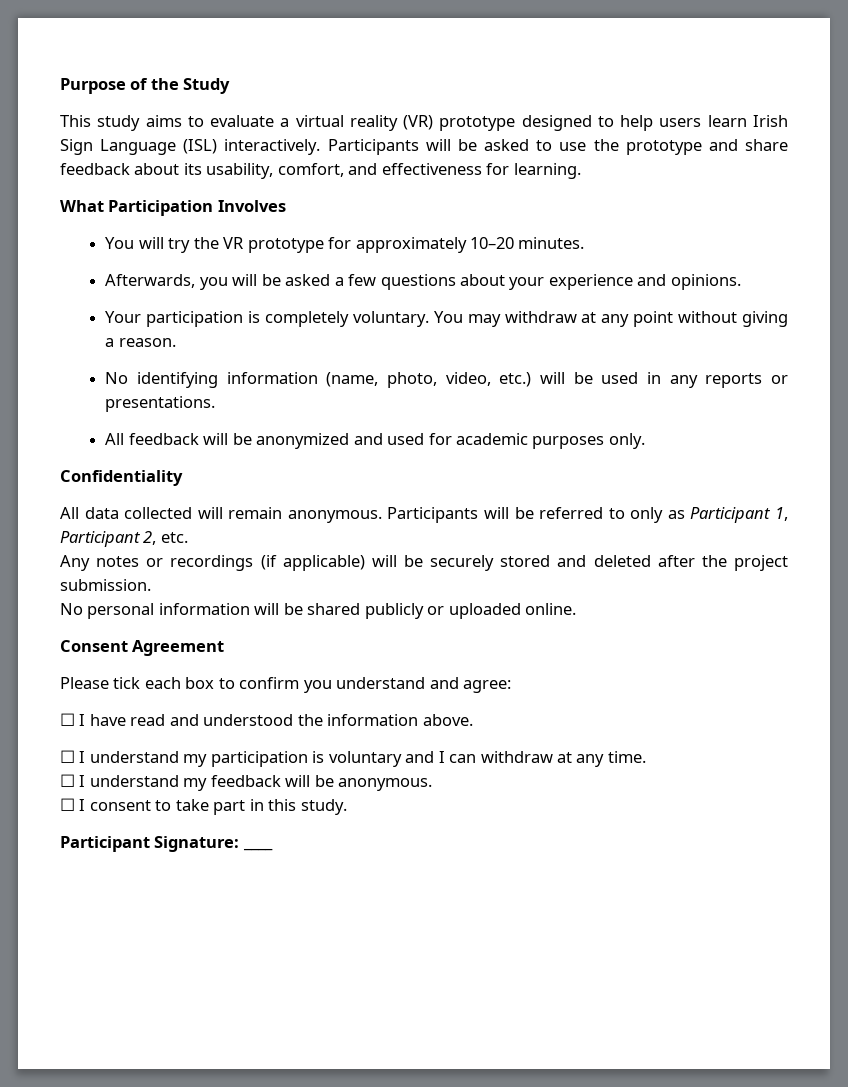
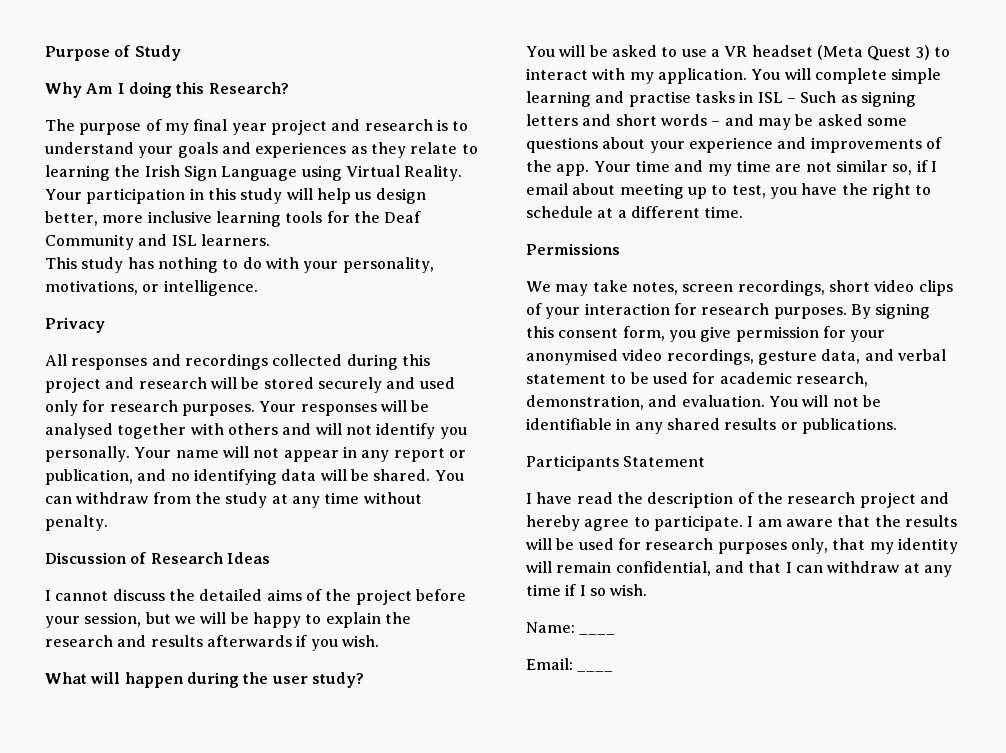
- Purpose of the Study
- This study aims to evaluate a virtual reality (VR) prototype designed to help users learn Irish Sign Language (ISL) interactively. Participants will be asked to use the prototype and share feedback about its usability, comfort, and effectiveness for learning.
- What Participation Involves
- You will try the VR prototype for approximately 10–20 minutes.
- Afterwards, you will be asked a few questions about your experience and opinions.
- Your participation is completely voluntary. You may withdraw at any point without giving a reason.
- No identifying information (name, photo, video, etc.) will be used in any reports or presentations.
- All feedback will be anonymized and used for academic purposes only.
- Confidentiality
- All data collected will remain anonymous. Participants will be referred to only as Participant 1, Participant 2, etc.
- Any notes or recordings (if applicable) will be securely stored and deleted after the project submission.
- No personal information will be shared publicly or uploaded online.
- Consent Agreement
- Please tick each box to confirm you understand and agree:
- ☐ I have read and understood the information above.
- ☐ I understand my participation is voluntary and I can withdraw at any time.
- ☐ I understand my feedback will be anonymous.
- ☐ I consent to take part in this study.
- Participant Signature: ____
+ Purpose of Study
+ Why Am I doing this Research?
+ The purpose of my final year project and research is to understand your goals and experiences as they relate to learning the Irish Sign Language using Virtual Reality. Your participation in this study will help us design better, more inclusive learning tools for the Deaf Community and ISL learners.
+ This study has nothing to do with your personality, motivations, or intelligence.
+ Privacy
+ All responses and recordings collected during this project and research will be stored securely and used only for research purposes. Your responses will be analysed together with others and will not identify you personally. Your name will not appear in any report or publication, and no identifying data will be shared. You can withdraw from the study at any time without penalty.
+ Discussion of Research Ideas
+ I cannot discuss the detailed aims of the project before your session, but we will be happy to explain the research and results afterwards if you wish.
+ What will happen during the user study?
+ You will be asked to use a VR headset (Meta Quest 3) to interact with my application. You will complete simple learning and practise tasks in ISL – Such as signing letters and short words – and may be asked some questions about your experience and improvements of the app. Your time and my time are not similar so, if I email about meeting up to test, you have the right to schedule at a different time.
+ Permissions
+ We may take notes, screen recordings, short video clips of your interaction for research purposes. By signing this consent form, you give permission for your anonymised video recordings, gesture data, and verbal statement to be used for academic research, demonstration, and evaluation. You will not be identifiable in any shared results or publications.
+ Participants Statement
+ I have read the description of the research project and hereby agree to participate. I am aware that the results will be used for research purposes only, that my identity will remain confidential, and that I can withdraw at any time if I so wish.
+ Name: ____
+ Email: ____

